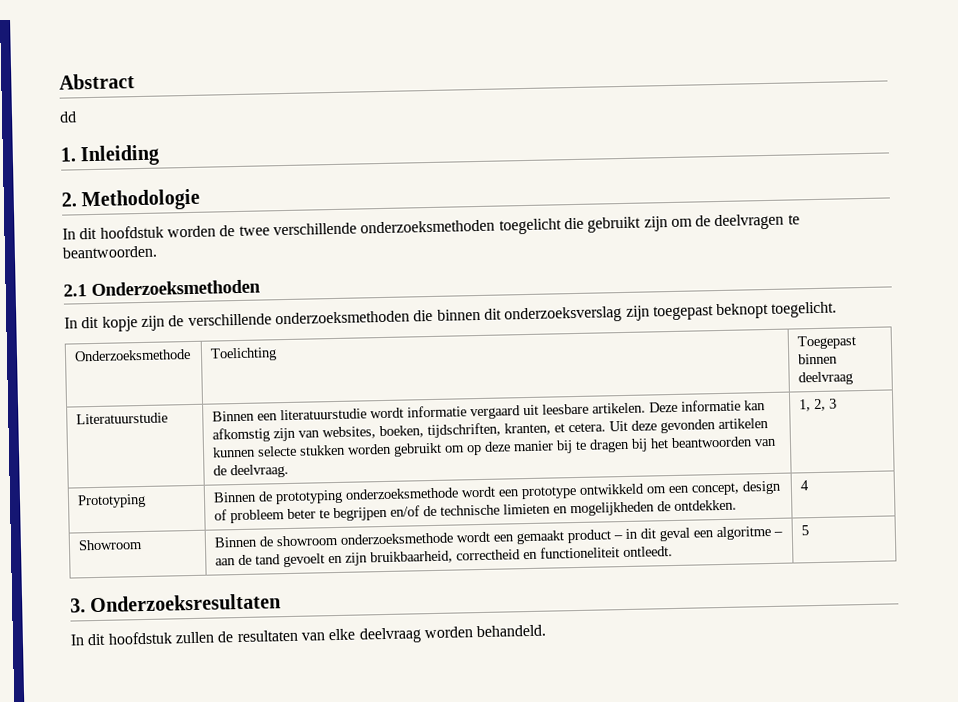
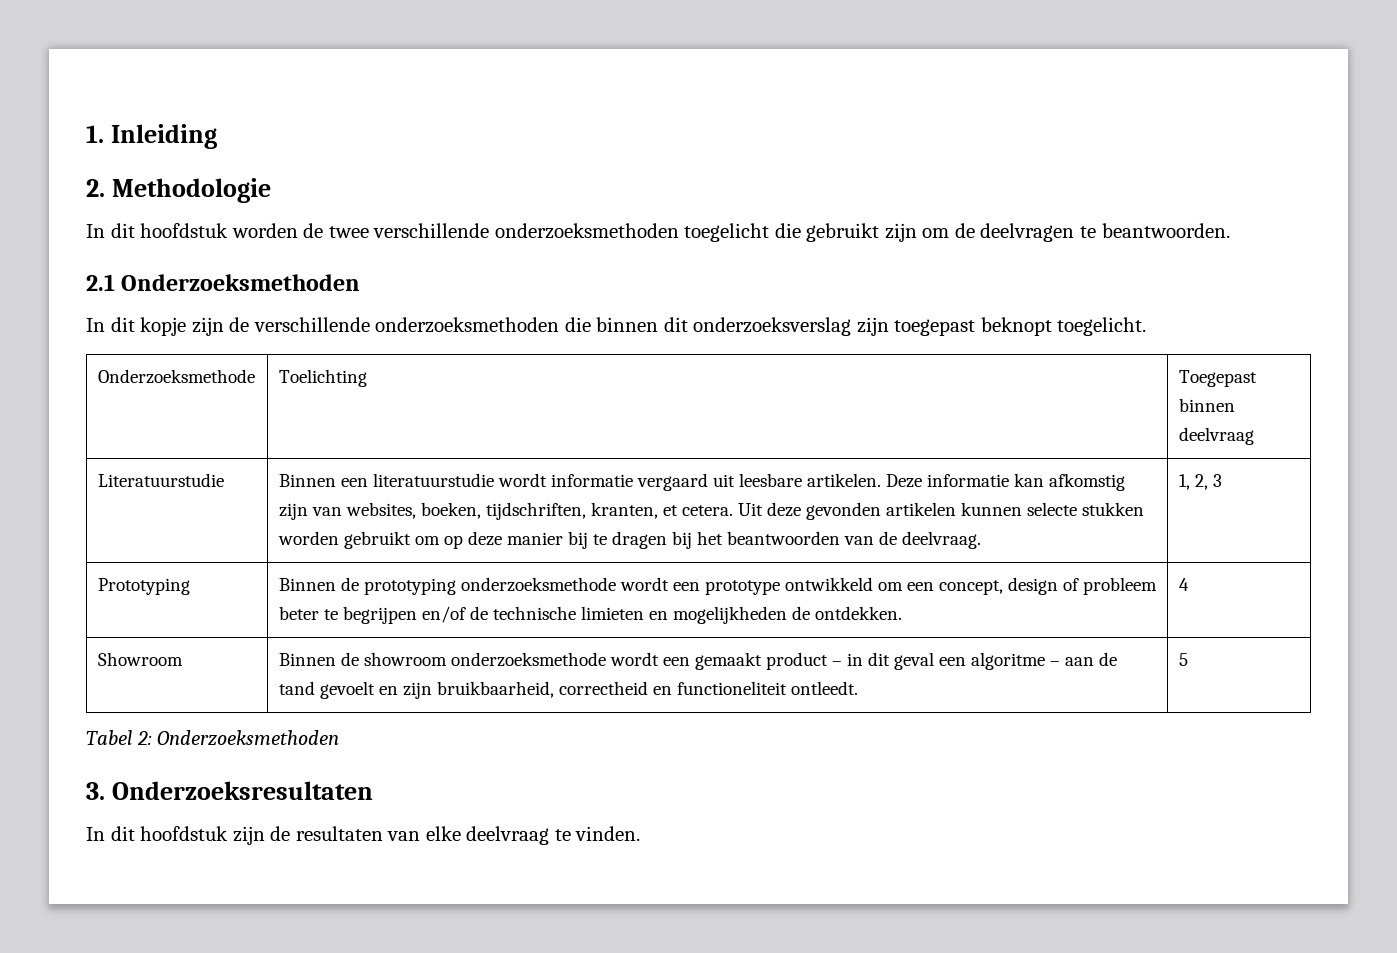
- Abstract
- dd
+ Tabel 2: Onderzoeksmethoden
- In dit hoofdstuk zullen de resultaten van elke deelvraag worden behandeld.
+ In dit hoofdstuk zijn de resultaten van elke deelvraag te vinden.

